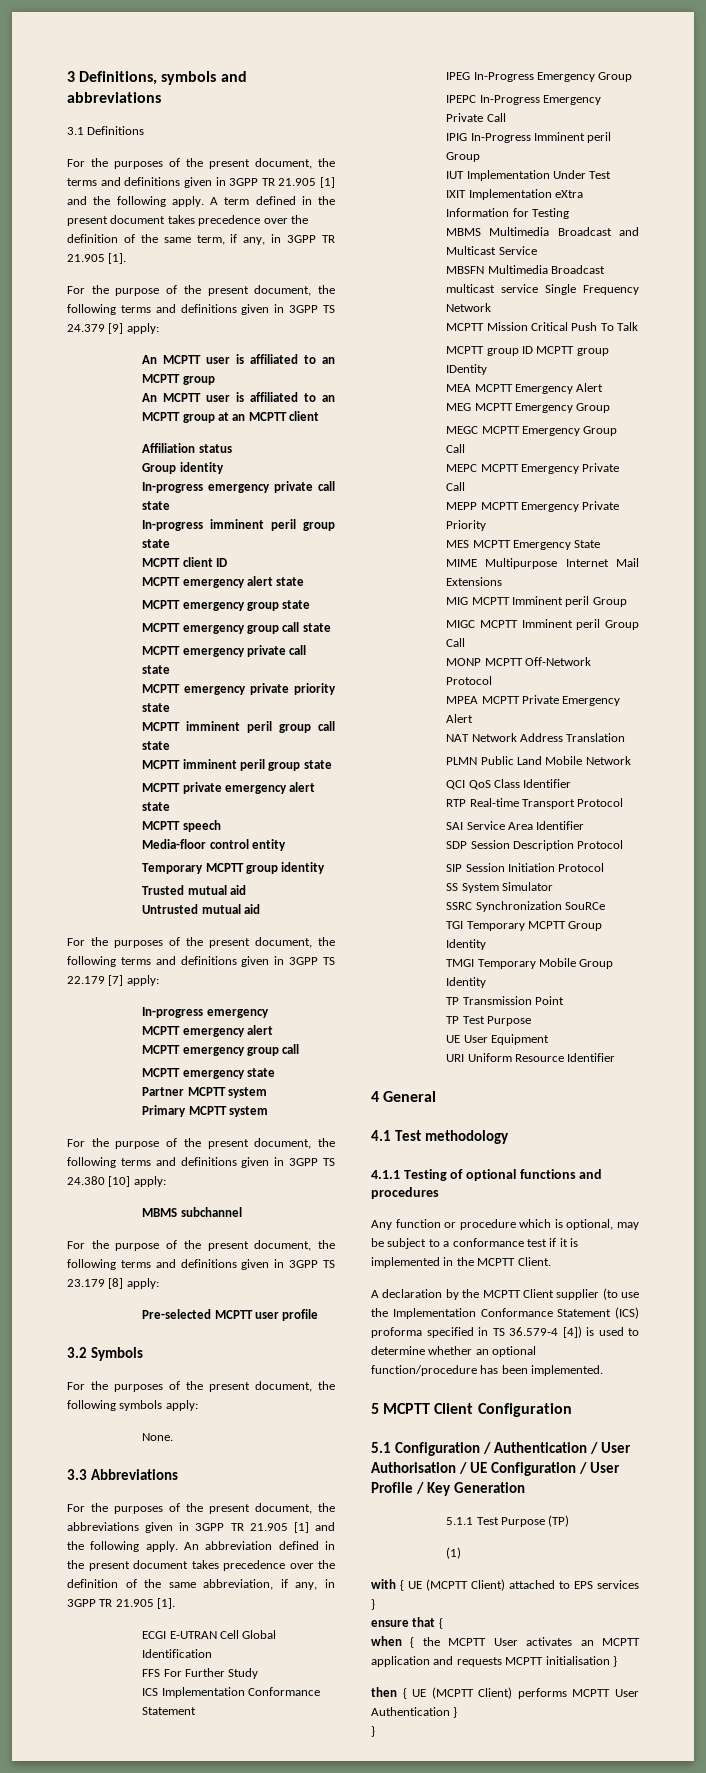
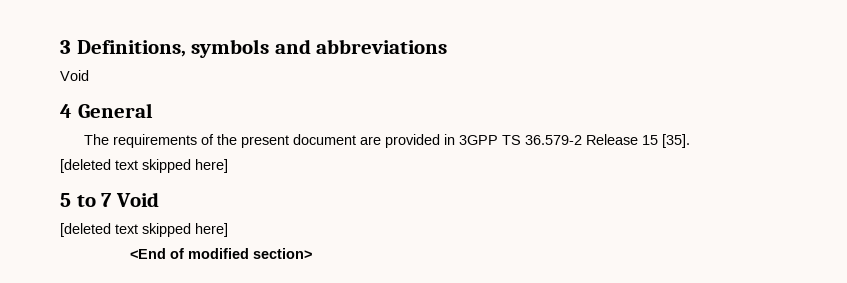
  3 Definitions, symbols and abbreviations
- 3.1 Definitions
- For the purposes of the present document, the terms and definitions given in 3GPP TR 21.905 [1] and the following apply. A term defined in the present document takes precedence over the definition of the same term, if any, in 3GPP TR 21.905 [1].
- For the purpose of the present document, the following terms and definitions given in 3GPP TS 24.379 [9] apply:
- An MCPTT user is affiliated to an MCPTT group
- An MCPTT user is affiliated to an MCPTT group at an MCPTT client
- Affiliation status
- Group identity
- In-progress emergency private call state
- In-progress imminent peril group state
- MCPTT client ID
- MCPTT emergency alert state
- MCPTT emergency group state
- MCPTT emergency group call state
- MCPTT emergency private call state
- MCPTT emergency private priority state
- MCPTT imminent peril group call state
- MCPTT imminent peril group state
- MCPTT private emergency alert state
- MCPTT speech
- Media-floor control entity
- Temporary MCPTT group identity
- Trusted mutual aid
- Untrusted mutual aid
- For the purposes of the present document, the following terms and definitions given in 3GPP TS 22.179 [7] apply:
- In-progress emergency
- MCPTT emergency alert
- MCPTT emergency group call
- MCPTT emergency state
- Partner MCPTT system
- Primary MCPTT system
- For the purpose of the present document, the following terms and definitions given in 3GPP TS 24.380 [10] apply:
- MBMS subchannel
- For the purpose of the present document, the following terms and definitions given in 3GPP TS 23.179 [8] apply:
- Pre-selected MCPTT user profile
- 3.2 Symbols
- For the purposes of the present document, the following symbols apply:
- None.
- 3.3 Abbreviations
- For the purposes of the present document, the abbreviations given in 3GPP TR 21.905 [1] and the following apply. An abbreviation defined in the present document takes precedence over the definition of the same abbreviation, if any, in 3GPP TR 21.905 [1].
- ECGI E-UTRAN Cell Global Identification
- FFS For Further Study
- ICS Implementation Conformance Statement
- IPEG In-Progress Emergency Group
- IPEPC In-Progress Emergency Private Call
- IPIG In-Progress Imminent peril Group
- IUT Implementation Under Test
- IXIT Implementation eXtra Information for Testing
- MBMS Multimedia Broadcast and Multicast Service
- MBSFN Multimedia Broadcast multicast service Single Frequency Network
- MCPTT Mission Critical Push To Talk
- MCPTT group ID MCPTT group IDentity
- MEA MCPTT Emergency Alert
- MEG MCPTT Emergency Group
- MEGC MCPTT Emergency Group Call
- MEPC MCPTT Emergency Private Call
- MEPP MCPTT Emergency Private Priority
- MES MCPTT Emergency State
- MIME Multipurpose Internet Mail Extensions
- MIG MCPTT Imminent peril Group
- MIGC MCPTT Imminent peril Group Call
- MONP MCPTT Off-Network Protocol
- MPEA MCPTT Private Emergency Alert
- NAT Network Address Translation
- PLMN Public Land Mobile Network
- QCI QoS Class Identifier
- RTP Real-time Transport Protocol
- SAI Service Area Identifier
- SDP Session Description Protocol
- SIP Session Initiation Protocol
- SS System Simulator
- SSRC Synchronization SouRCe
- TGI Temporary MCPTT Group Identity
- TMGI Temporary Mobile Group Identity
- TP Transmission Point
- TP Test Purpose
- UE User Equipment
- URI Uniform Resource Identifier
+ Void
  4 General
- 4.1 Test methodology
- 4.1.1 Testing of optional functions and procedures
- Any function or procedure which is optional, may be subject to a conformance test if it is implemented in the MCPTT Client.
- A declaration by the MCPTT Client supplier (to use the Implementation Conformance Statement (ICS) proforma specified in TS 36.579-4 [4]) is used to determine whether an optional function/procedure has been implemented.
- 5 MCPTT Client Configuration
- 5.1 Configuration / Authentication / User Authorisation / UE Configuration / User Profile / Key Generation
- 5.1.1 Test Purpose (TP)
- (1)
- with { UE (MCPTT Client) attached to EPS services }
- ensure that {
- when { the MCPTT User activates an MCPTT application and requests MCPTT initialisation }
- then { UE (MCPTT Client) performs MCPTT User Authentication }
- }
+ The requirements of the present document are provided in 3GPP TS 36.579-2 Release 15 [35].
+ [deleted text skipped here]
+ 5 to 7 Void
+ [deleted text skipped here]
+ <End of modified section>

